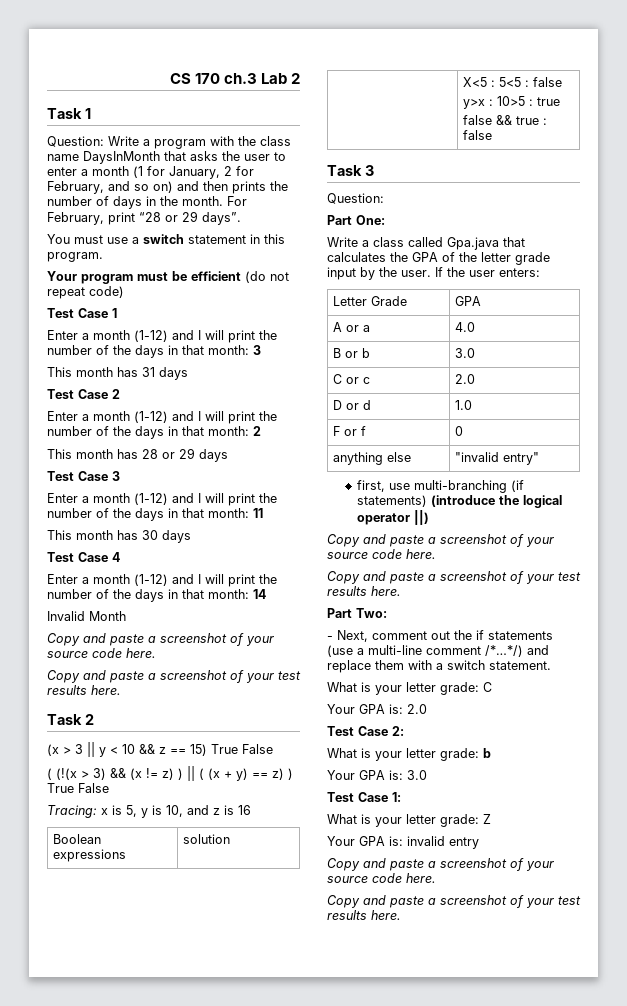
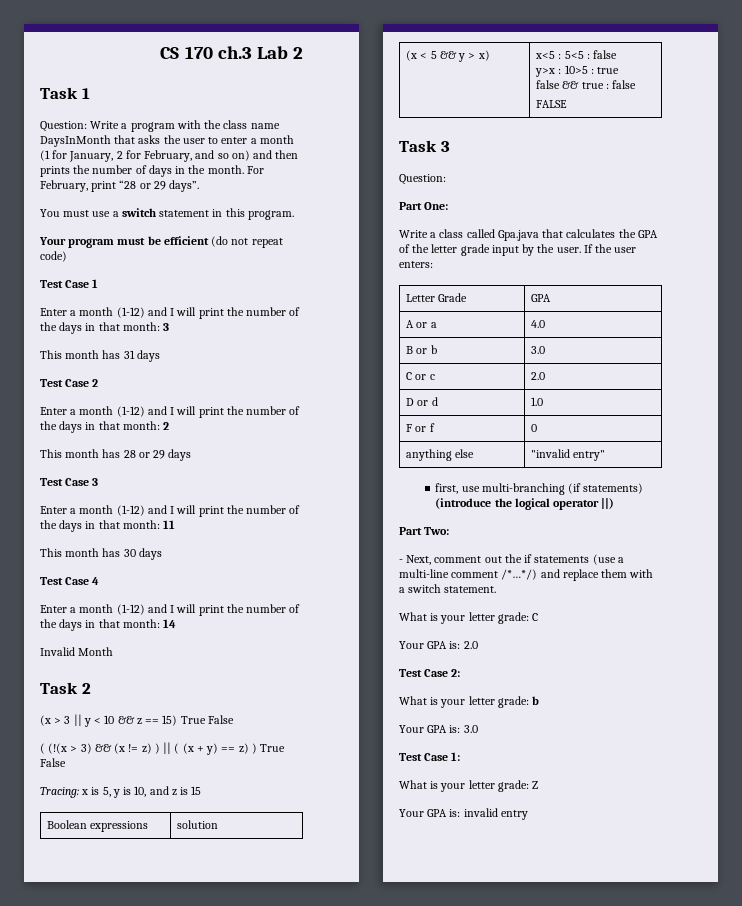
  Invalid Month
- Copy and paste a screenshot of your source code here.
- Copy and paste a screenshot of your test results here.
- Tracing: x is 5, y is 10, and z is 16
+ Tracing: x is 5, y is 10, and z is 15
- | X<5 : 5<5 : false
+ (x < 5 && y > x) | x<5 : 5<5 : false
  y>x : 10>5 : true
  false && true : false
+ FALSE
  first, use multi-branching (if statements) (introduce the logical operator ||)
- Copy and paste a screenshot of your source code here.
- Copy and paste a screenshot of your test results here.
  Your GPA is: invalid entry
- Copy and paste a screenshot of your source code here.
- Copy and paste a screenshot of your test results here.

